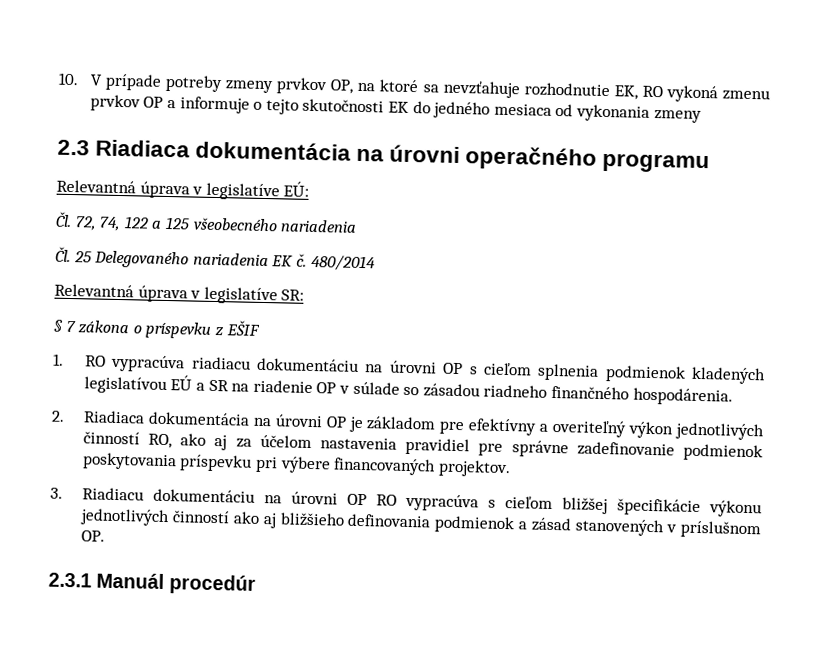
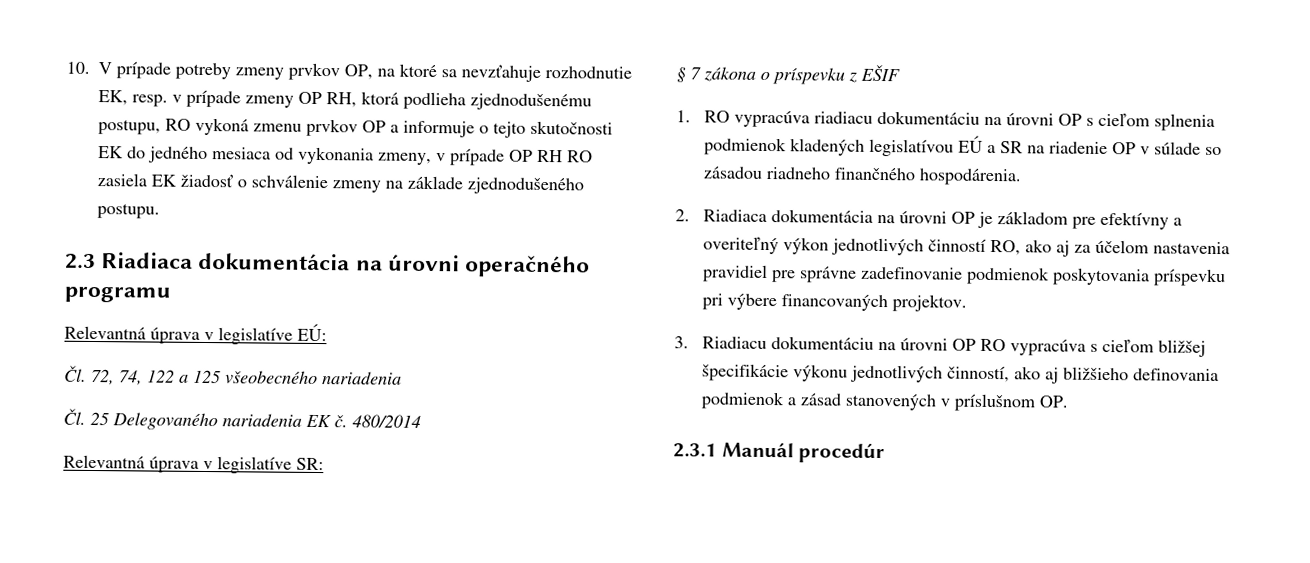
- 10. V prípade potreby zmeny prvkov OP, na ktoré sa nevzťahuje rozhodnutie EK, RO vykoná zmenu prvkov OP a informuje o tejto skutočnosti EK do jedného mesiaca od vykonania zmeny
+ 10. V prípade potreby zmeny prvkov OP, na ktoré sa nevzťahuje rozhodnutie EK, resp. v prípade zmeny OP RH, ktorá podlieha zjednodušenému postupu, RO vykoná zmenu prvkov OP a informuje o tejto skutočnosti EK do jedného mesiaca od vykonania zmeny, v prípade OP RH RO zasiela EK žiadosť o schválenie zmeny na základe zjednodušeného postupu.
- 3. Riadiacu dokumentáciu na úrovni OP RO vypracúva s cieľom bližšej špecifikácie výkonu jednotlivých činností ako aj bližšieho definovania podmienok a zásad stanovených v príslušnom OP.
+ 3. Riadiacu dokumentáciu na úrovni OP RO vypracúva s cieľom bližšej špecifikácie výkonu jednotlivých činností, ako aj bližšieho definovania podmienok a zásad stanovených v príslušnom OP.

